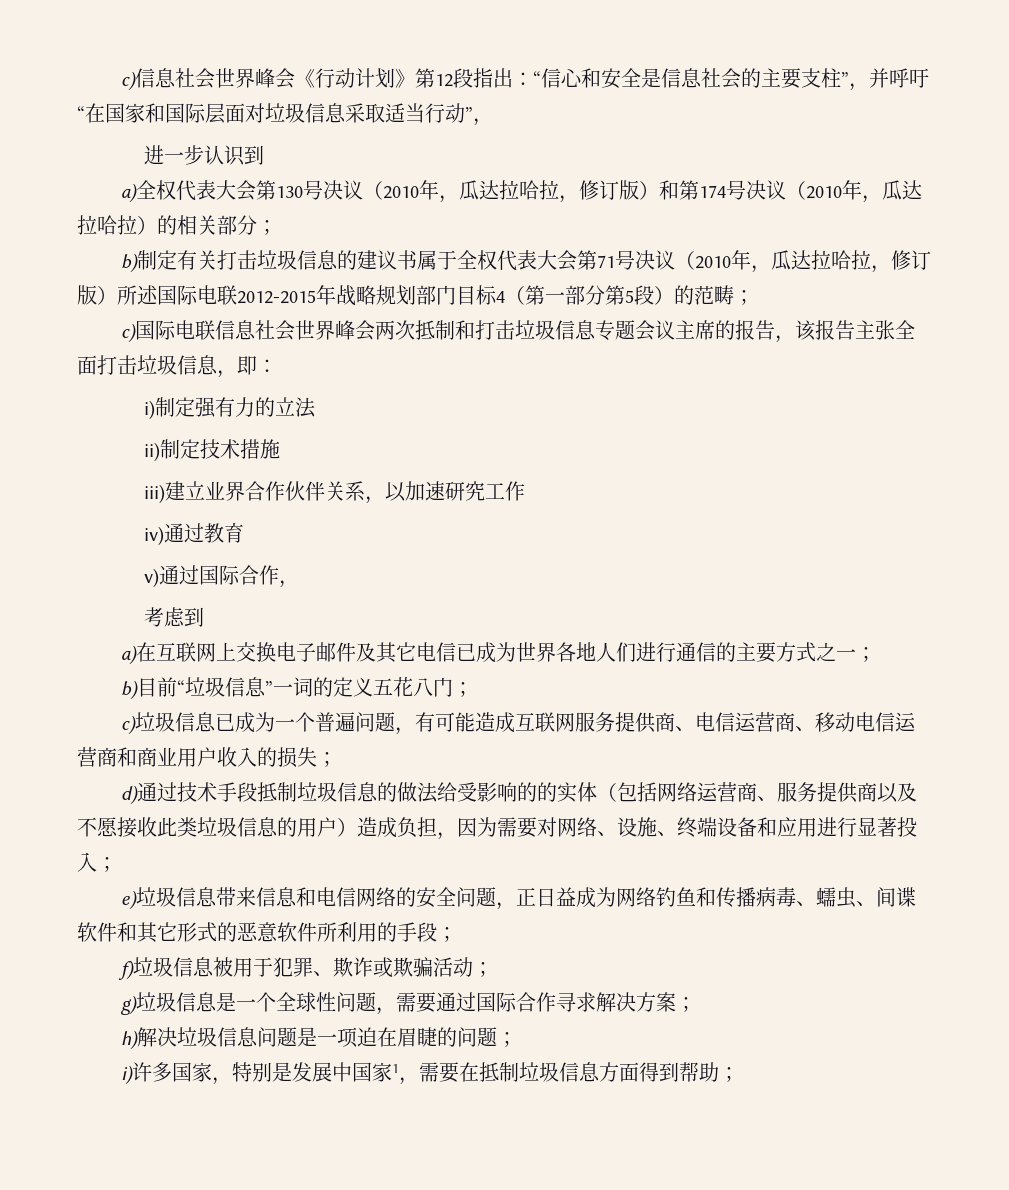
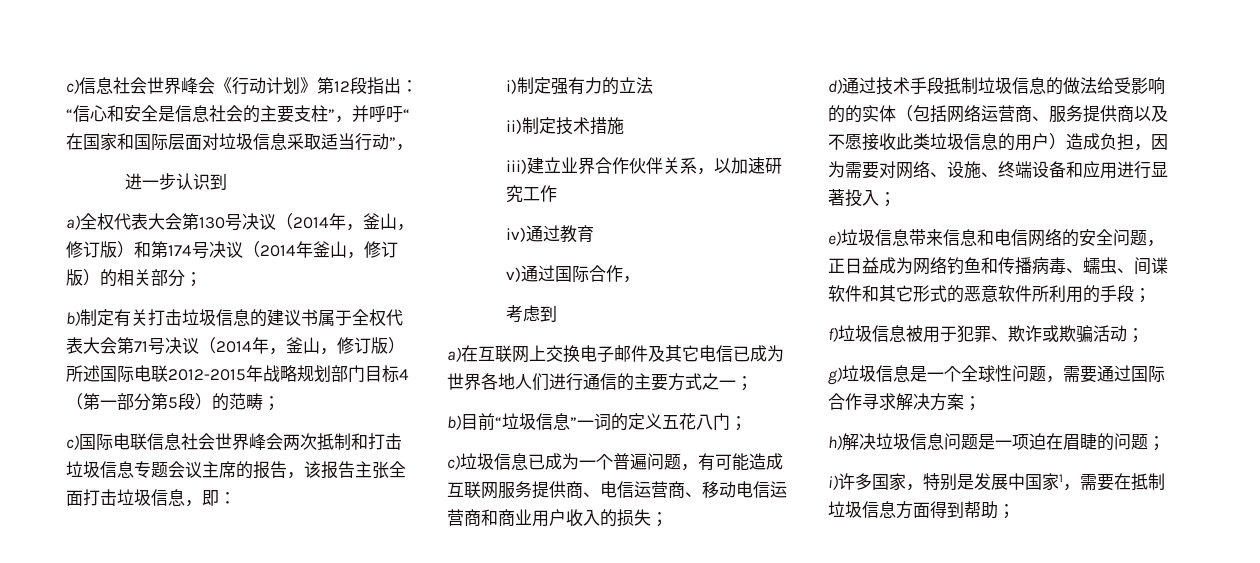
- a)全权代表大会第130号决议（2010年，瓜达拉哈拉，修订版）和第174号决议（2010年，瓜达拉哈拉）的相关部分；
+ a)全权代表大会第130号决议（2014年，釜山，修订版）和第174号决议（2014年釜山，修订版）的相关部分；
- b)制定有关打击垃圾信息的建议书属于全权代表大会第71号决议（2010年，瓜达拉哈拉，修订版）所述国际电联2012-2015年战略规划部门目标4（第一部分第5段）的范畴；
+ b)制定有关打击垃圾信息的建议书属于全权代表大会第71号决议（2014年，釜山，修订版）所述国际电联2012-2015年战略规划部门目标4（第一部分第5段）的范畴；

